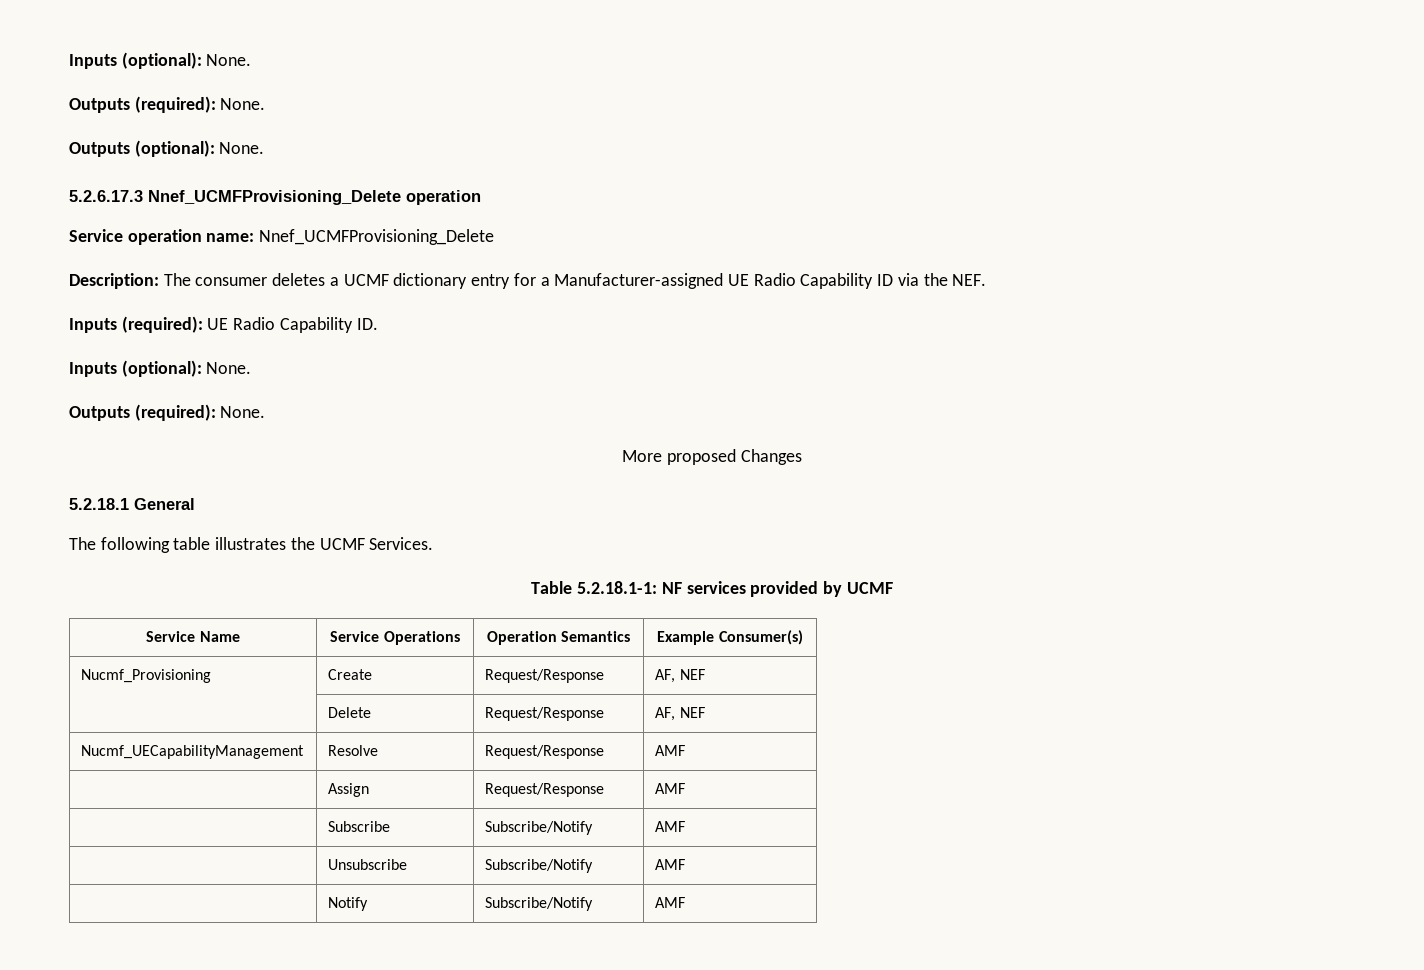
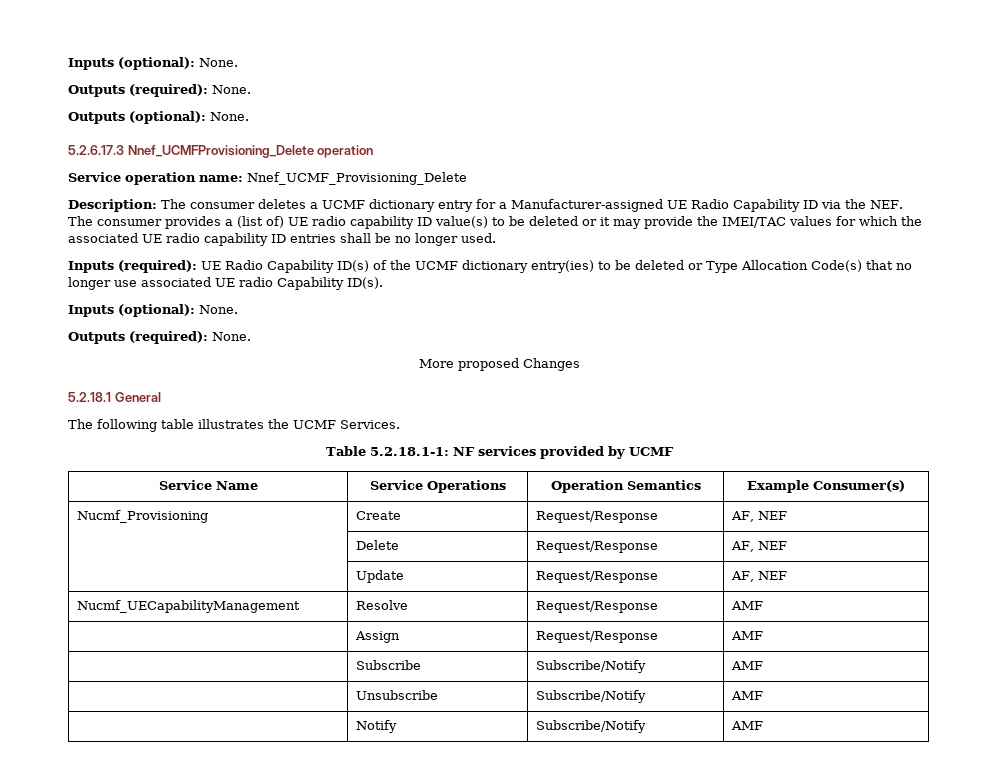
- Service operation name: Nnef_UCMFProvisioning_Delete
+ Service operation name: Nnef_UCMF_Provisioning_Delete
- Description: The consumer deletes a UCMF dictionary entry for a Manufacturer-assigned UE Radio Capability ID via the NEF.
+ Description: The consumer deletes a UCMF dictionary entry for a Manufacturer-assigned UE Radio Capability ID via the NEF. The consumer provides a (list of) UE radio capability ID value(s) to be deleted or it may provide the IMEI/TAC values for which the associated UE radio capability ID entries shall be no longer used.
- Inputs (required): UE Radio Capability ID.
+ Inputs (required): UE Radio Capability ID(s) of the UCMF dictionary entry(ies) to be deleted or Type Allocation Code(s) that no longer use associated UE radio Capability ID(s).
+ | Update | Request/Response | AF, NEF

